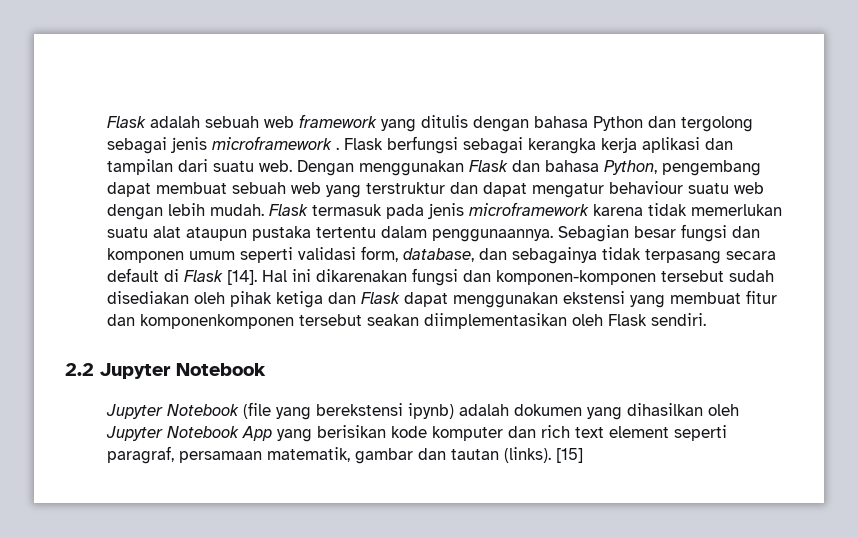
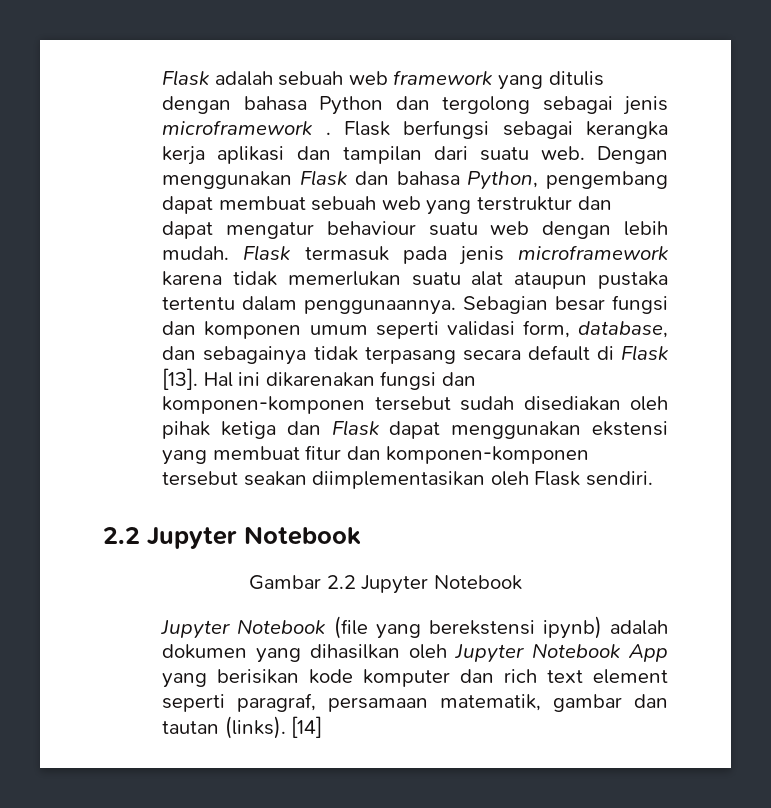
- Sebagian besar fungsi dan komponen umum seperti validasi form, database, dan sebagainya tidak terpasang secara default di Flask [14].
+ Sebagian besar fungsi dan komponen umum seperti validasi form, database, dan sebagainya tidak terpasang secara default di Flask [13].
- Hal ini dikarenakan fungsi dan komponen-komponen tersebut sudah disediakan oleh pihak ketiga dan Flask dapat menggunakan ekstensi yang membuat fitur dan komponenkomponen tersebut seakan diimplementasikan oleh Flask sendiri.
+ Hal ini dikarenakan fungsi dan komponen-komponen tersebut sudah disediakan oleh pihak ketiga dan Flask dapat menggunakan ekstensi yang membuat fitur dan komponen-komponen tersebut seakan diimplementasikan oleh Flask sendiri.
+ Gambar 2.2 Jupyter Notebook
- [15]
+ [14]

